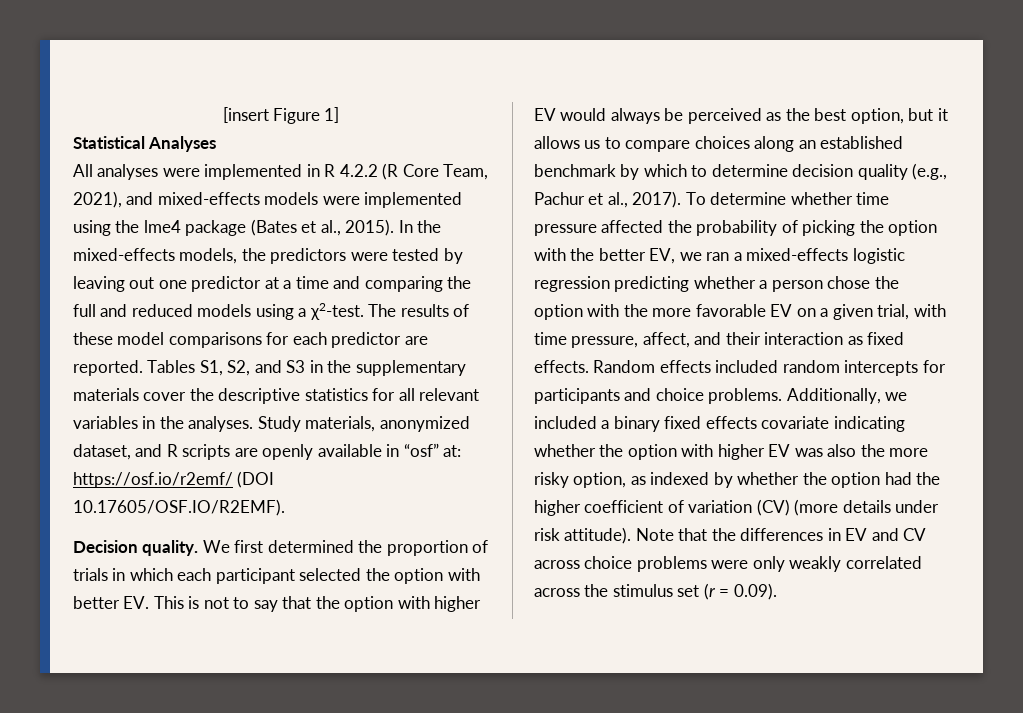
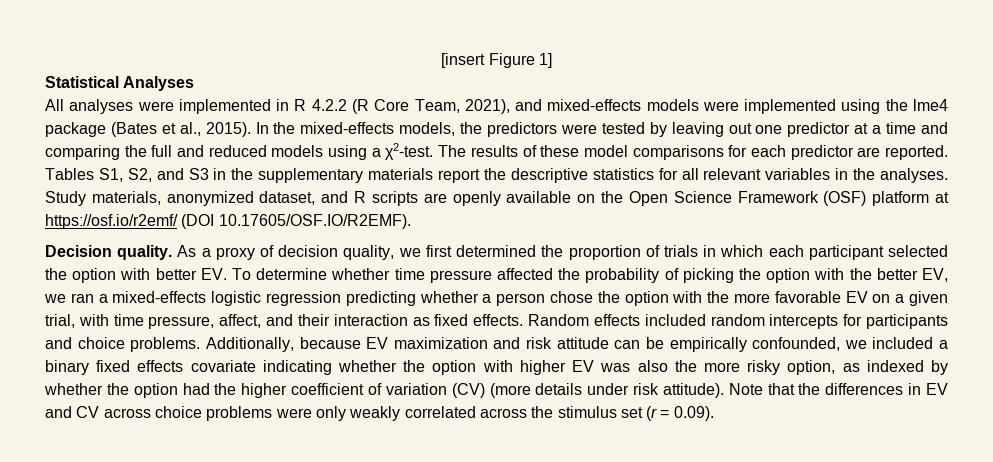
- Tables S1, S2, and S3 in the supplementary materials cover the descriptive statistics for all relevant variables in the analyses.
+ Tables S1, S2, and S3 in the supplementary materials report the descriptive statistics for all relevant variables in the analyses.
- Study materials, anonymized dataset, and R scripts are openly available in “osf” at: https://osf.io/r2emf/ (DOI 10.17605/OSF.IO/R2EMF).
+ Study materials, anonymized dataset, and R scripts are openly available on the Open Science Framework (OSF) platform at https://osf.io/r2emf/ (DOI 10.17605/OSF.IO/R2EMF).
- We first determined the proportion of trials in which each participant selected the option with better EV. This is not to say that the option with higher EV would always be perceived as the best option, but it allows us to compare choices along an established benchmark by which to determine decision quality (e.g., Pachur et al., 2017). To determine whether time pressure affected the probability of picking the option with the better EV, we ran a mixed-effects logistic regression predicting whether a person chose the option with the more favorable EV on a given trial, with time pressure, affect, and their interaction as fixed effects.
+ As a proxy of decision quality, we first determined the proportion of trials in which each participant selected the option with better EV. To determine whether time pressure affected the probability of picking the option with the better EV, we ran a mixed-effects logistic regression predicting whether a person chose the option with the more favorable EV on a given trial, with time pressure, affect, and their interaction as fixed effects.
- Additionally, we included a binary fixed effects covariate indicating whether the option with higher EV was also the more risky option, as indexed by whether the option had the higher coefficient of variation (CV) (more details under risk attitude).
+ Additionally, because EV maximization and risk attitude can be empirically confounded, we included a binary fixed effects covariate indicating whether the option with higher EV was also the more risky option, as indexed by whether the option had the higher coefficient of variation (CV) (more details under risk attitude).

